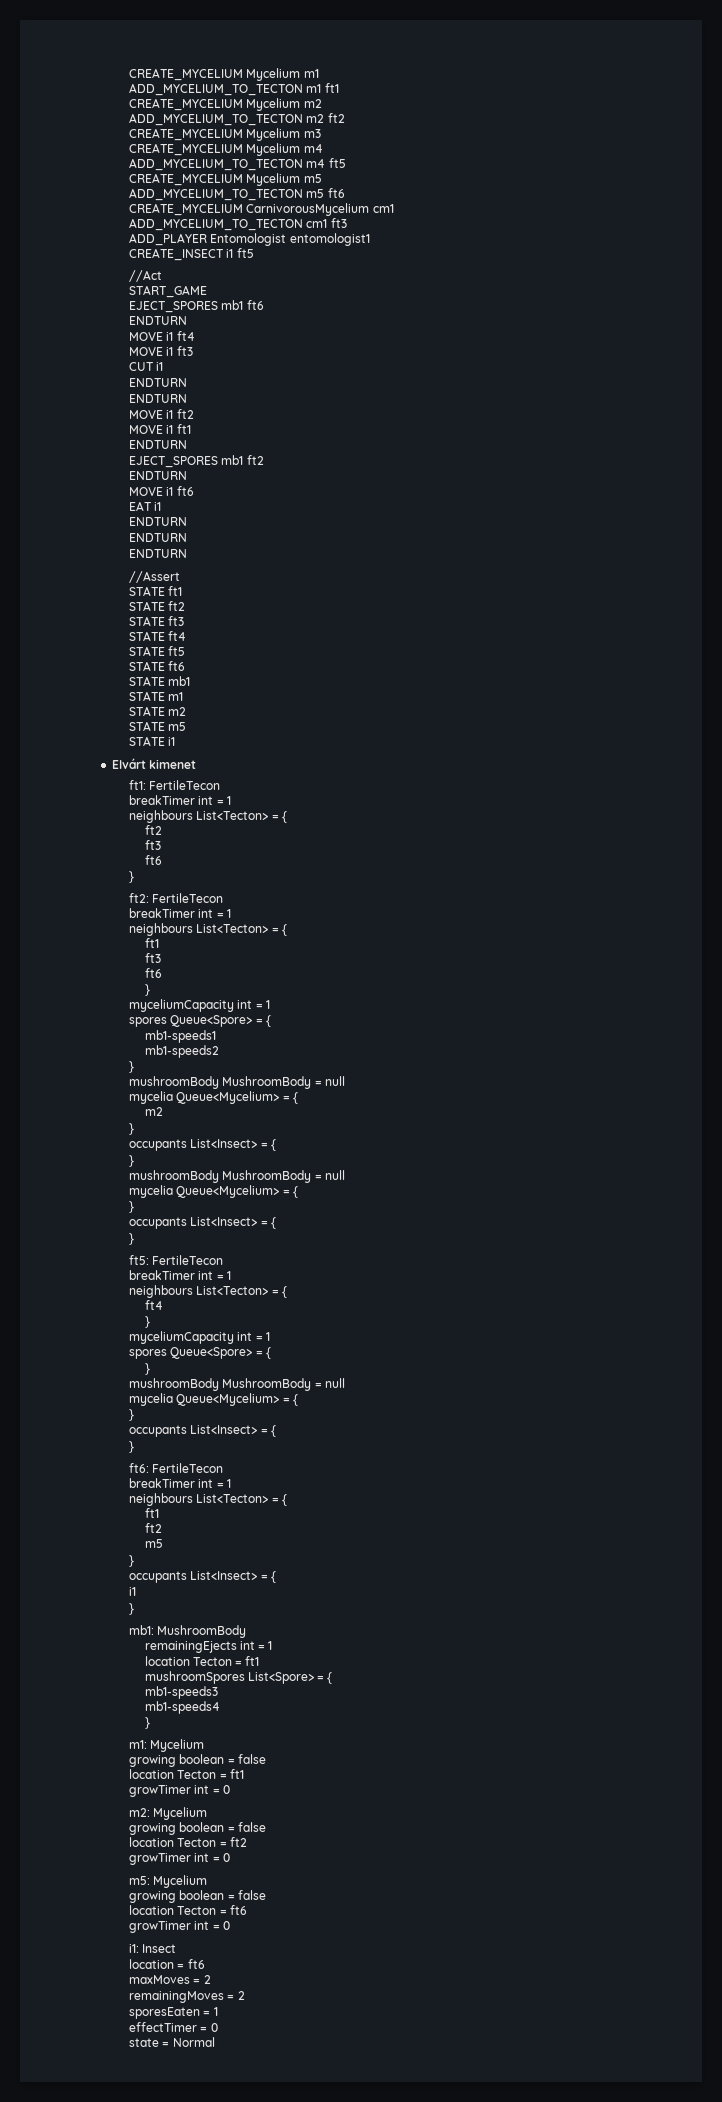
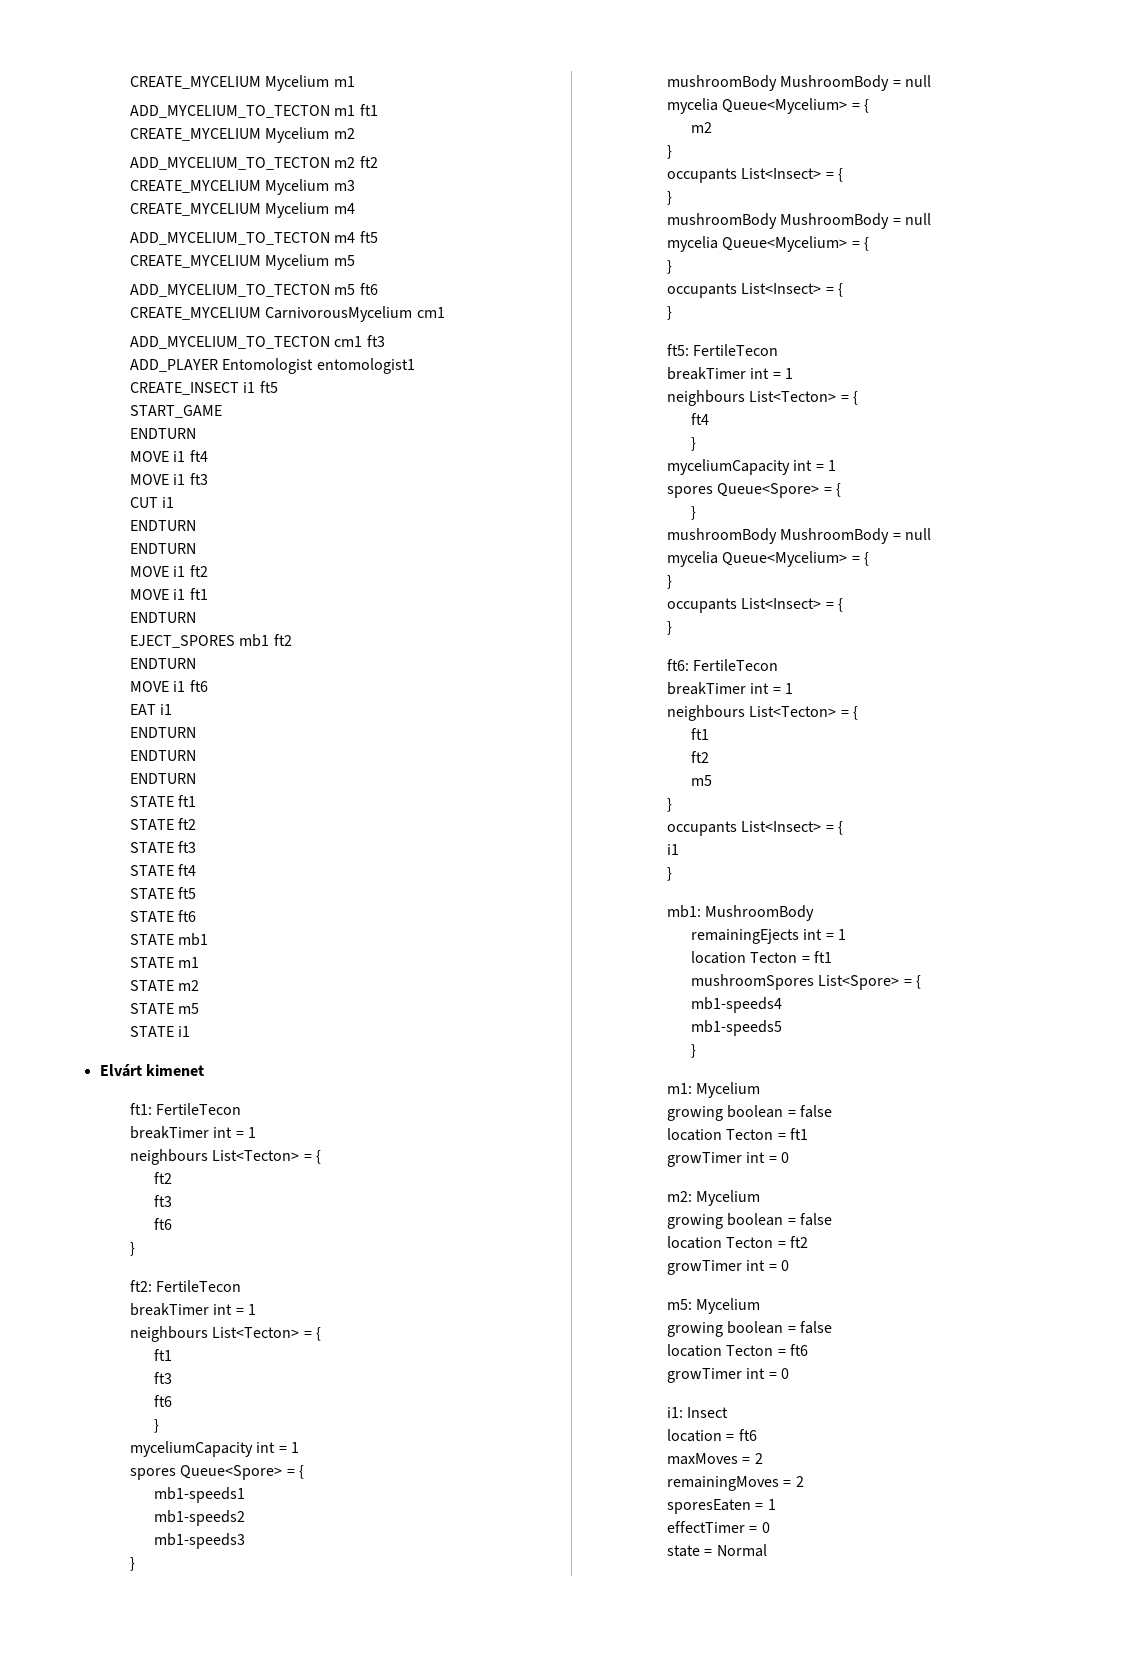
- //Act
- EJECT_SPORES mb1 ft6
- //Assert
+ mb1-speeds3
- mb1-speeds3
  mb1-speeds4
+ mb1-speeds5

